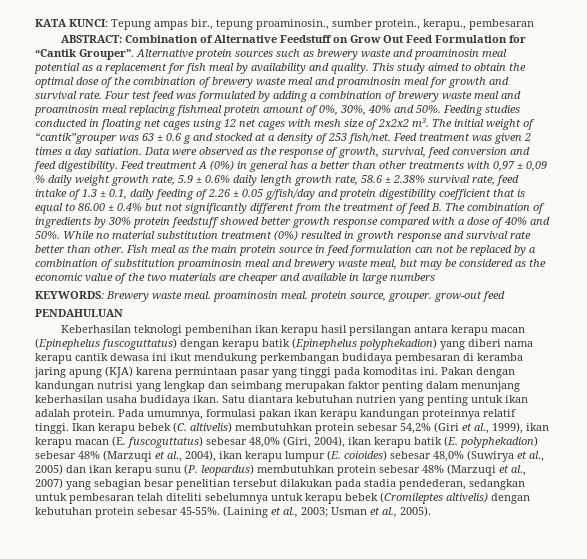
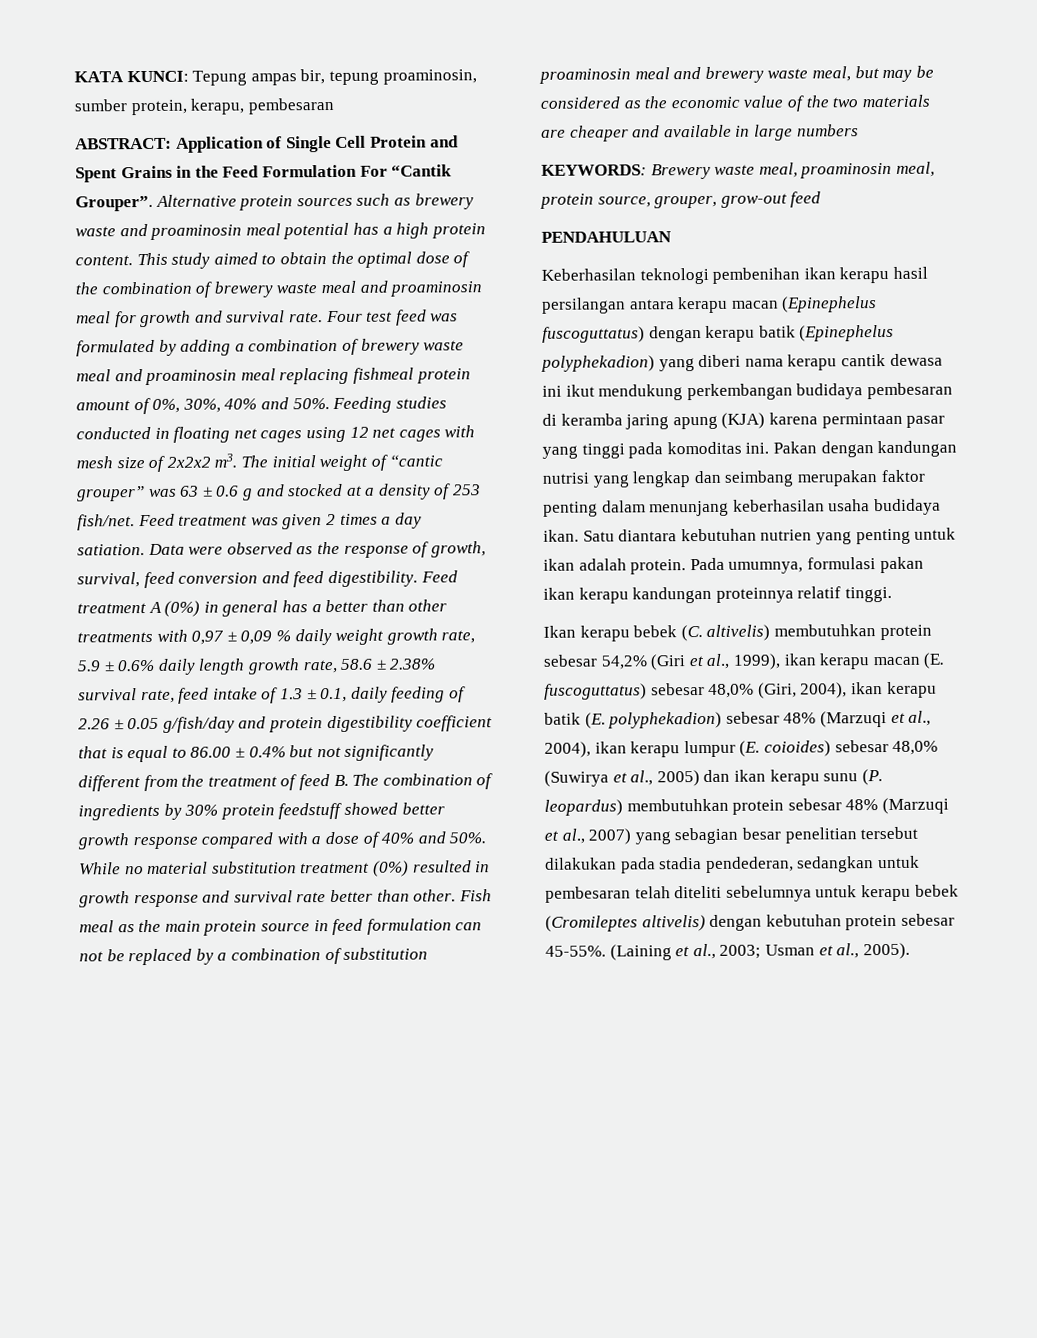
- KATA KUNCI: Tepung ampas bir., tepung proaminosin., sumber protein., kerapu., pembesaran
- ABSTRACT: Combination of Alternative Feedstuff on Grow Out Feed Formulation for “Cantik Grouper”.
+ KATA KUNCI: Tepung ampas bir, tepung proaminosin, sumber protein, kerapu, pembesaran
+ ABSTRACT: Application of Single Cell Protein and Spent Grains in the Feed Formulation For “Cantik Grouper”.
- Alternative protein sources such as brewery waste and proaminosin meal potential as a replacement for fish meal by availability and quality.
+ Alternative protein sources such as brewery waste and proaminosin meal potential has a high protein content.
- The initial weight of “cantik”grouper was 63 ± 0.6 g and stocked at a density of 253 fish/net.
+ The initial weight of “cantic grouper” was 63 ± 0.6 g and stocked at a density of 253 fish/net.
- KEYWORDS: Brewery waste meal. proaminosin meal. protein source, grouper. grow-out feed
+ KEYWORDS: Brewery waste meal, proaminosin meal, protein source, grouper, grow-out feed
- Pada umumnya, formulasi pakan ikan kerapu kandungan proteinnya relatif tinggi. Ikan kerapu bebek (C. altivelis) membutuhkan protein sebesar 54,2% (Giri et al., 1999), ikan kerapu macan (E. fuscoguttatus) sebesar 48,0% (Giri, 2004), ikan kerapu batik (E. polyphekadion) sebesar 48% (Marzuqi et al., 2004), ikan kerapu lumpur (E. coioides) sebesar 48,0% (Suwirya et al., 2005) dan ikan kerapu sunu (P. leopardus) membutuhkan protein sebesar 48% (Marzuqi et al., 2007) yang sebagian besar penelitian tersebut dilakukan pada stadia pendederan, sedangkan untuk pembesaran telah diteliti sebelumnya untuk kerapu bebek (Cromileptes altivelis) dengan kebutuhan protein sebesar 45-55%.
+ Pada umumnya, formulasi pakan ikan kerapu kandungan proteinnya relatif tinggi.
+ Ikan kerapu bebek (C. altivelis) membutuhkan protein sebesar 54,2% (Giri et al., 1999), ikan kerapu macan (E. fuscoguttatus) sebesar 48,0% (Giri, 2004), ikan kerapu batik (E. polyphekadion) sebesar 48% (Marzuqi et al., 2004), ikan kerapu lumpur (E. coioides) sebesar 48,0% (Suwirya et al., 2005) dan ikan kerapu sunu (P. leopardus) membutuhkan protein sebesar 48% (Marzuqi et al., 2007) yang sebagian besar penelitian tersebut dilakukan pada stadia pendederan, sedangkan untuk pembesaran telah diteliti sebelumnya untuk kerapu bebek (Cromileptes altivelis) dengan kebutuhan protein sebesar 45-55%.

